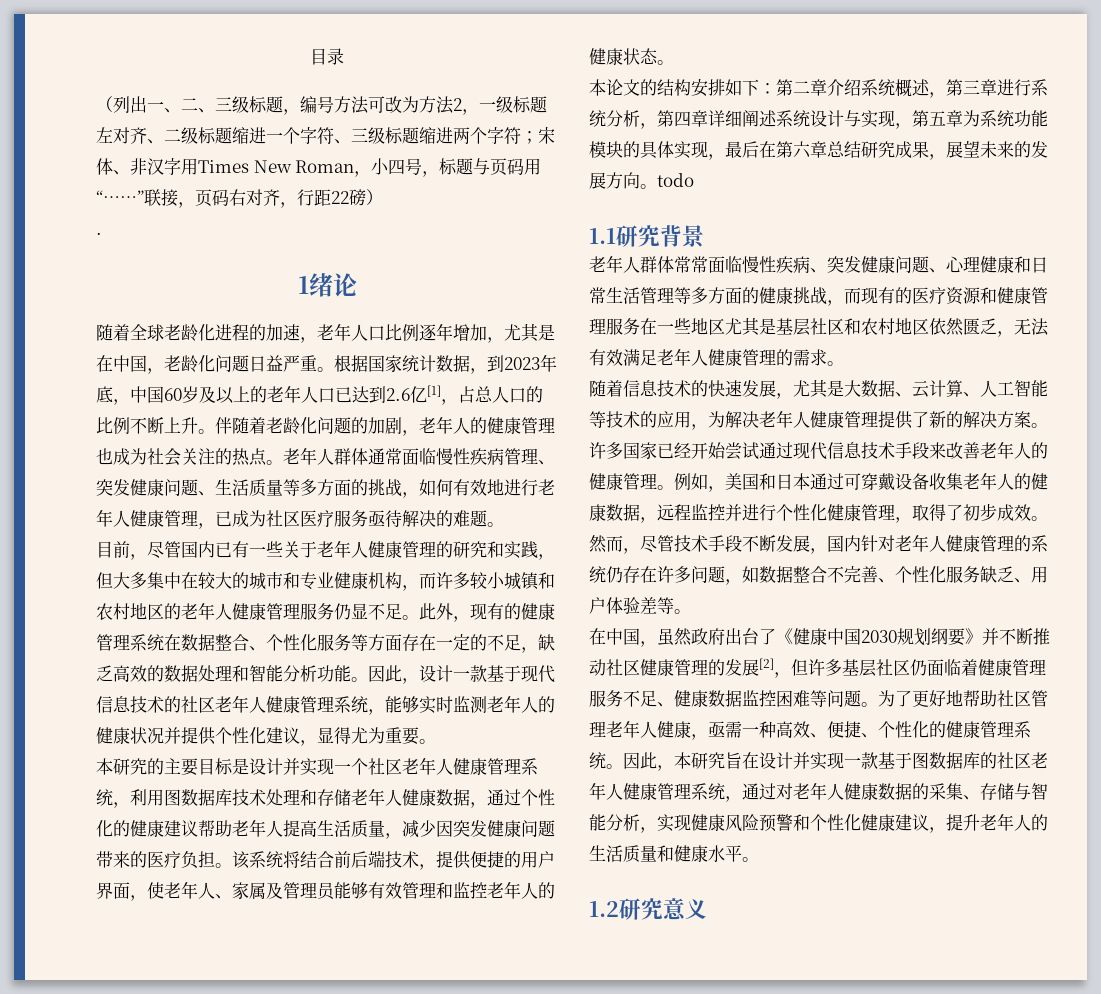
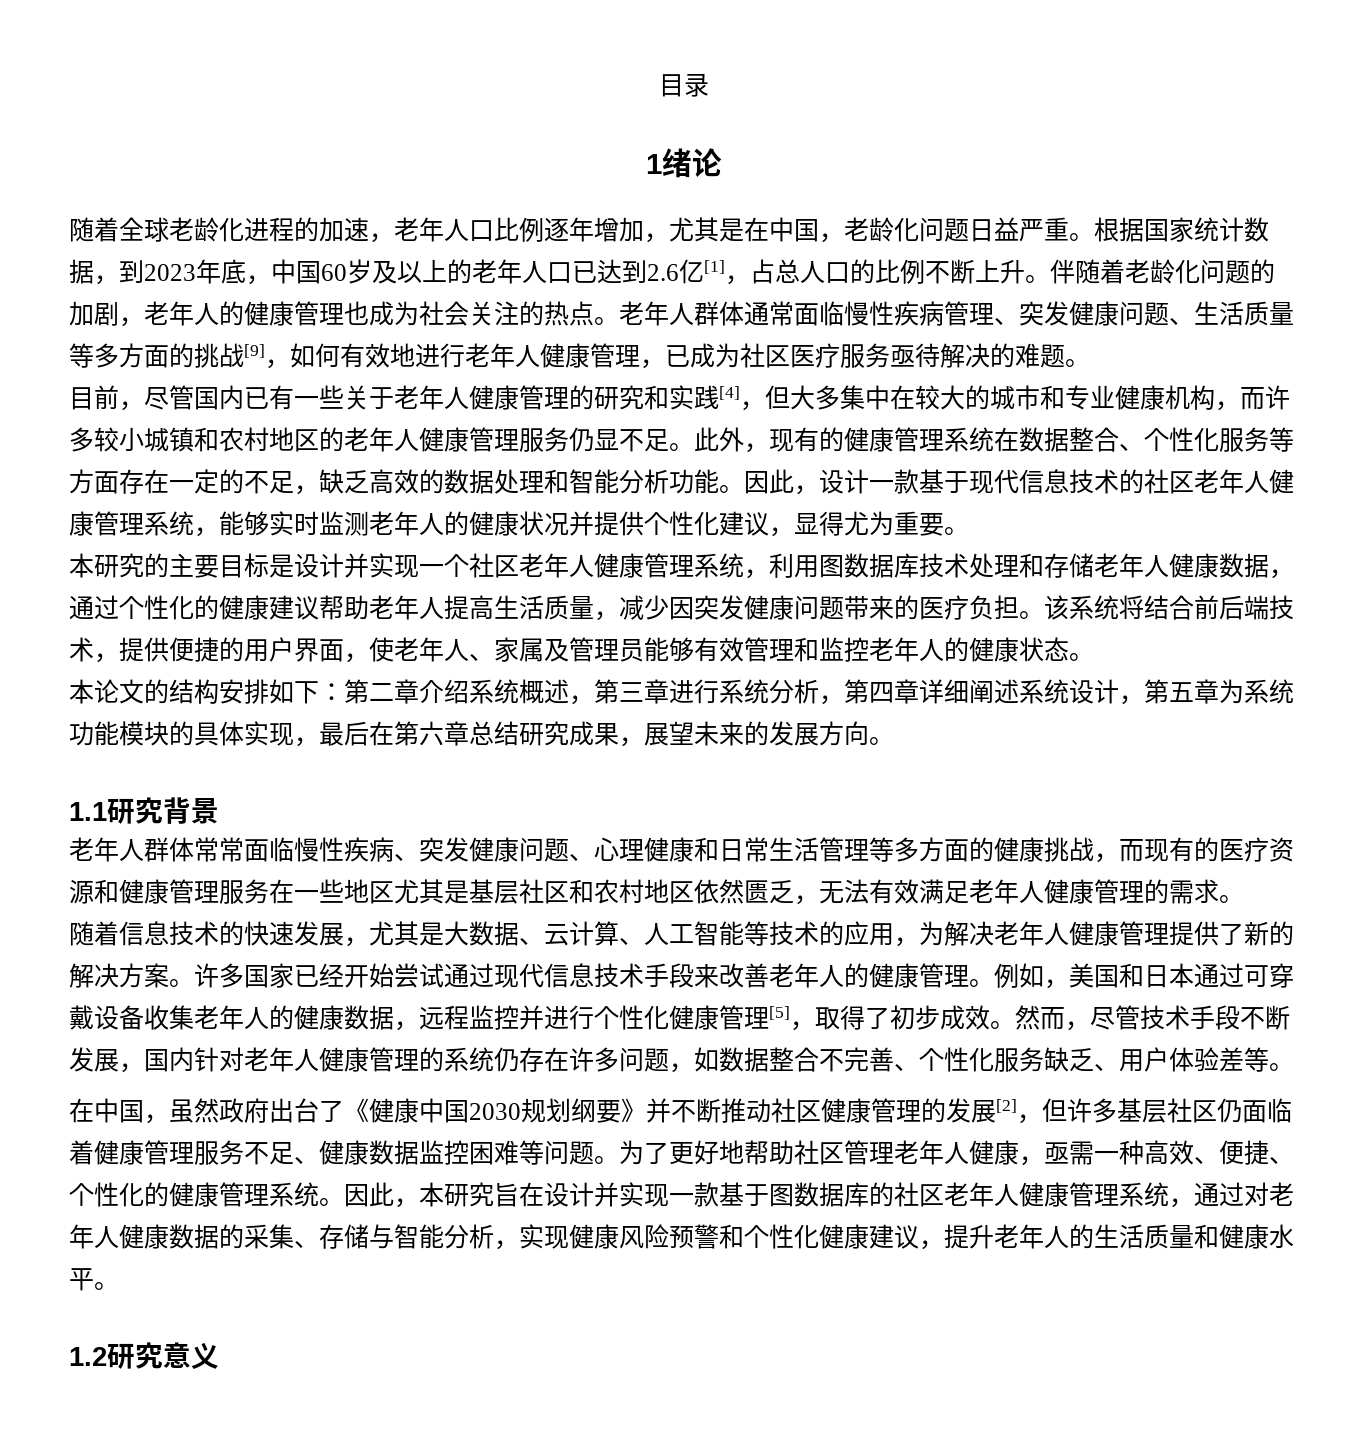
- （列出一、二、三级标题，编号方法可改为方法2，一级标题左对齐、二级标题缩进一个字符、三级标题缩进两个字符；宋体、非汉字用Times New Roman，小四号，标题与页码用“……”联接，页码右对齐，行距22磅）
- .
- 老年人群体通常面临慢性疾病管理、突发健康问题、生活质量等多方面的挑战，如何有效地进行老年人健康管理，已成为社区医疗服务亟待解决的难题。
+ 老年人群体通常面临慢性疾病管理、突发健康问题、生活质量等多方面的挑战[9]，如何有效地进行老年人健康管理，已成为社区医疗服务亟待解决的难题。
- 目前，尽管国内已有一些关于老年人健康管理的研究和实践，但大多集中在较大的城市和专业健康机构，而许多较小城镇和农村地区的老年人健康管理服务仍显不足。
+ 目前，尽管国内已有一些关于老年人健康管理的研究和实践[4]，但大多集中在较大的城市和专业健康机构，而许多较小城镇和农村地区的老年人健康管理服务仍显不足。
- 本论文的结构安排如下：第二章介绍系统概述，第三章进行系统分析，第四章详细阐述系统设计与实现，第五章为系统功能模块的具体实现，最后在第六章总结研究成果，展望未来的发展方向。todo
+ 本论文的结构安排如下：第二章介绍系统概述，第三章进行系统分析，第四章详细阐述系统设计，第五章为系统功能模块的具体实现，最后在第六章总结研究成果，展望未来的发展方向。
- 例如，美国和日本通过可穿戴设备收集老年人的健康数据，远程监控并进行个性化健康管理，取得了初步成效。
+ 例如，美国和日本通过可穿戴设备收集老年人的健康数据，远程监控并进行个性化健康管理[5]，取得了初步成效。

